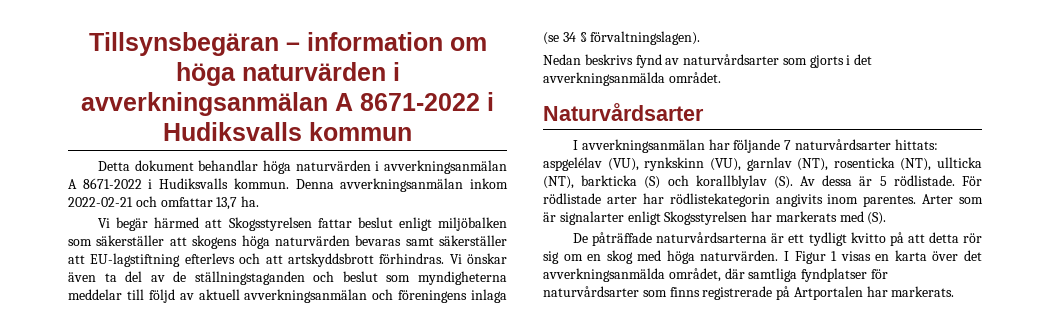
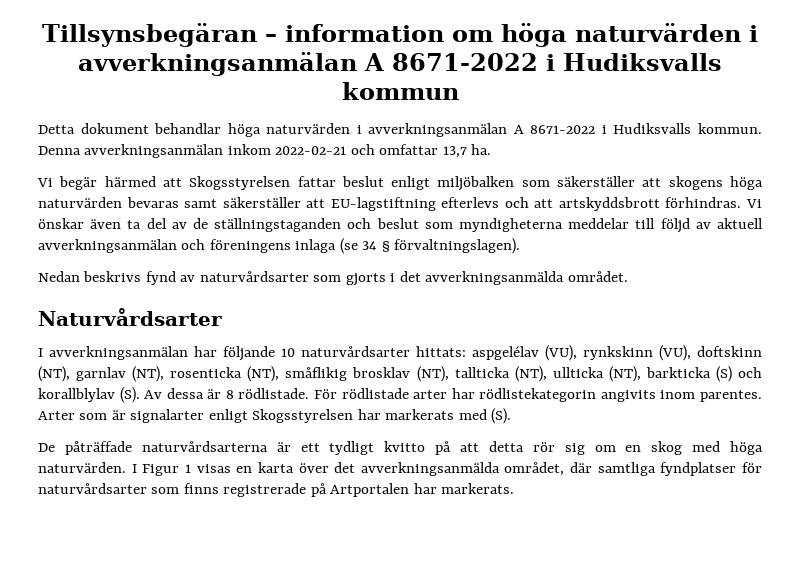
- I avverkningsanmälan har följande 7 naturvårdsarter hittats: aspgelélav (VU), rynkskinn (VU), garnlav (NT), rosenticka (NT), ullticka (NT), barkticka (S) och korallblylav (S). Av dessa är 5 rödlistade.
+ I avverkningsanmälan har följande 10 naturvårdsarter hittats: aspgelélav (VU), rynkskinn (VU), doftskinn (NT), garnlav (NT), rosenticka (NT), småflikig brosklav (NT), tallticka (NT), ullticka (NT), barkticka (S) och korallblylav (S). Av dessa är 8 rödlistade.

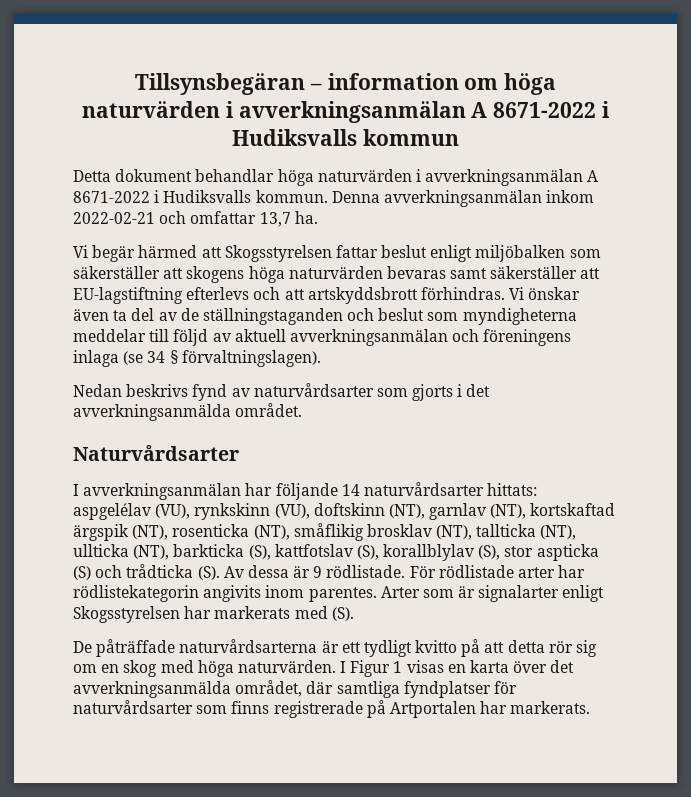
- I avverkningsanmälan har följande 10 naturvårdsarter hittats: aspgelélav (VU), rynkskinn (VU), doftskinn (NT), garnlav (NT), rosenticka (NT), småflikig brosklav (NT), tallticka (NT), ullticka (NT), barkticka (S) och korallblylav (S). Av dessa är 8 rödlistade.
+ I avverkningsanmälan har följande 14 naturvårdsarter hittats: aspgelélav (VU), rynkskinn (VU), doftskinn (NT), garnlav (NT), kortskaftad ärgspik (NT), rosenticka (NT), småflikig brosklav (NT), tallticka (NT), ullticka (NT), barkticka (S), kattfotslav (S), korallblylav (S), stor aspticka (S) och trådticka (S). Av dessa är 9 rödlistade.

